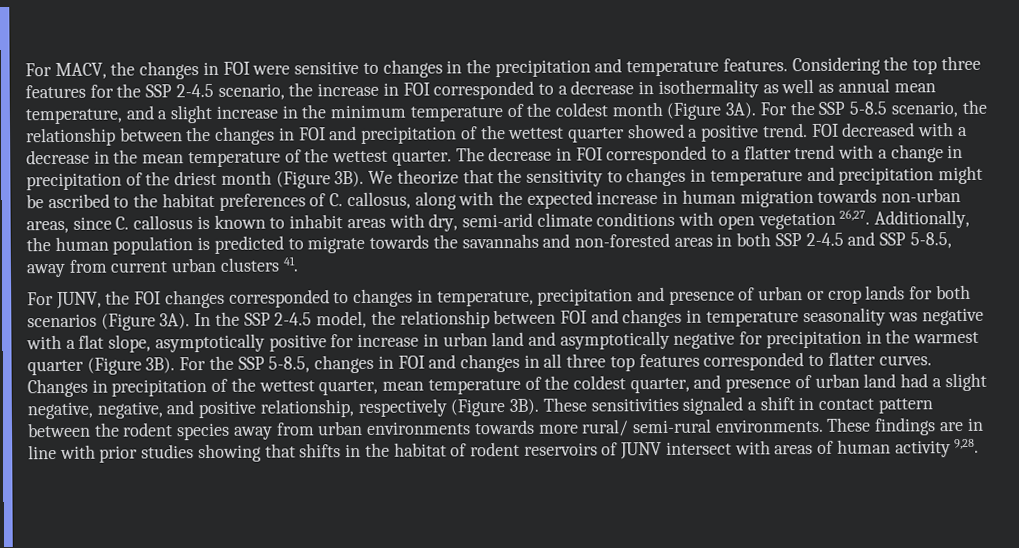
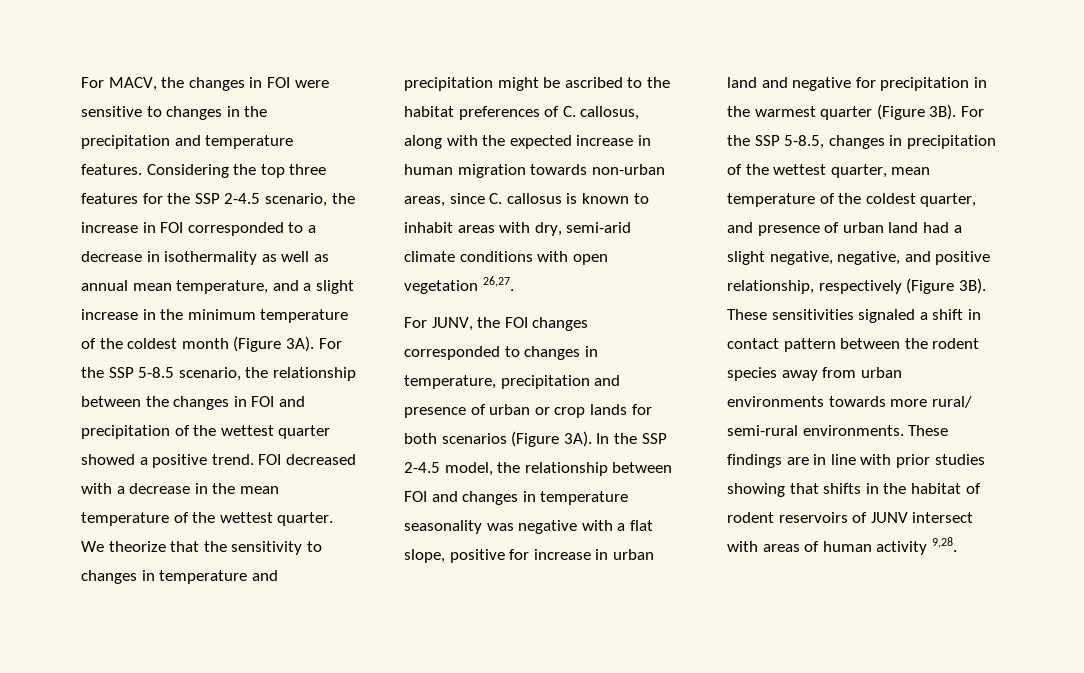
- The decrease in FOI corresponded to a flatter trend with a change in precipitation of the driest month (Figure 3B).
- Additionally, the human population is predicted to migrate towards the savannahs and non-forested areas in both SSP 2-4.5 and SSP 5-8.5, away from current urban clusters 41.
- In the SSP 2-4.5 model, the relationship between FOI and changes in temperature seasonality was negative with a flat slope, asymptotically positive for increase in urban land and asymptotically negative for precipitation in the warmest quarter (Figure 3B).
+ In the SSP 2-4.5 model, the relationship between FOI and changes in temperature seasonality was negative with a flat slope, positive for increase in urban land and negative for precipitation in the warmest quarter (Figure 3B).
- For the SSP 5-8.5, changes in FOI and changes in all three top features corresponded to flatter curves. Changes in precipitation of the wettest quarter, mean temperature of the coldest quarter, and presence of urban land had a slight negative, negative, and positive relationship, respectively (Figure 3B).
+ For the SSP 5-8.5, changes in precipitation of the wettest quarter, mean temperature of the coldest quarter, and presence of urban land had a slight negative, negative, and positive relationship, respectively (Figure 3B).

